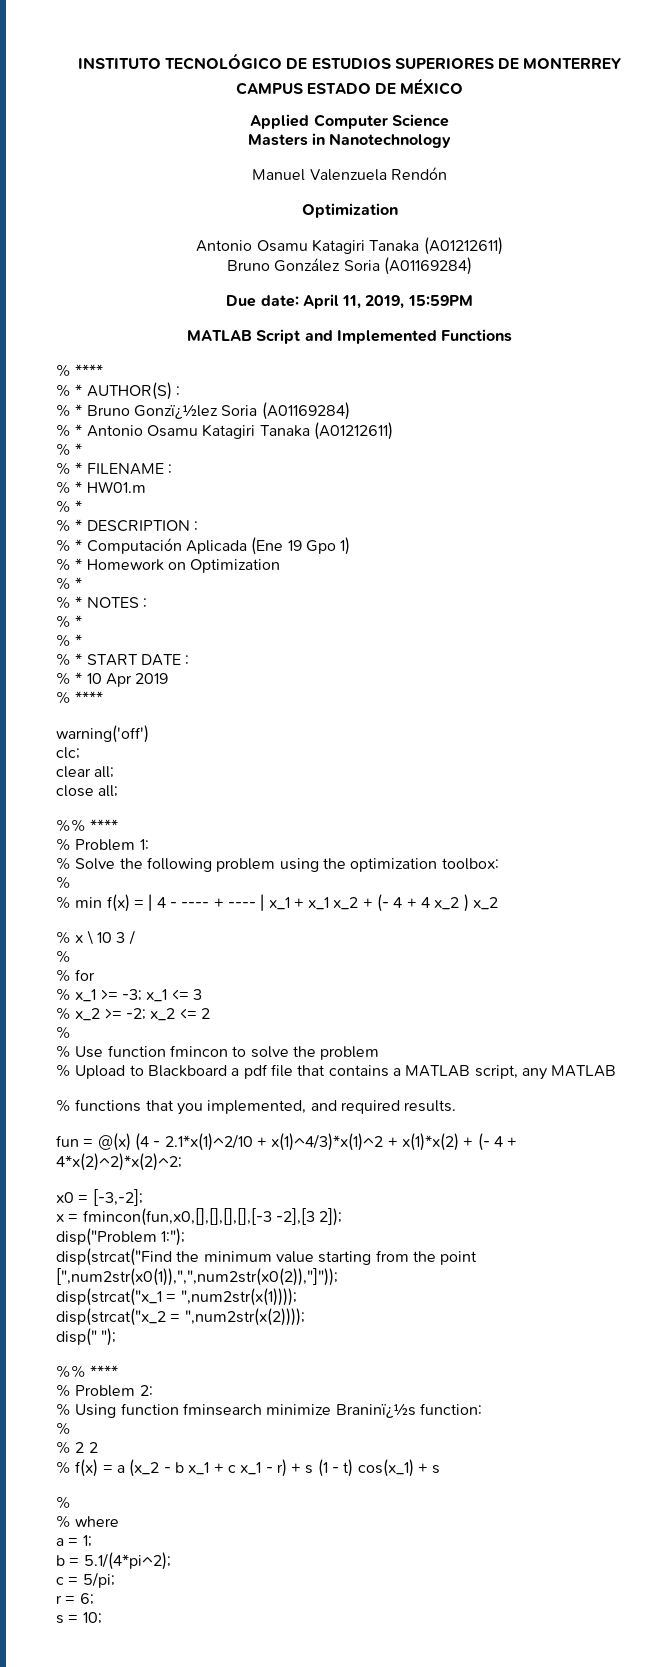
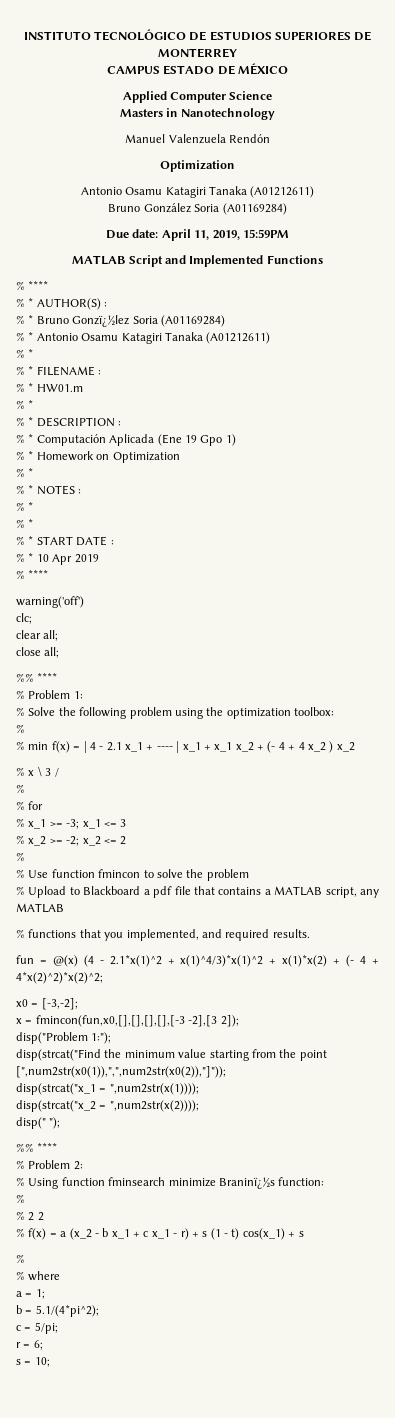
- % min f(x) = | 4 - ---- + ---- | x_1 + x_1 x_2 + (- 4 + 4 x_2 ) x_2
+ % min f(x) = | 4 - 2.1 x_1 + ---- | x_1 + x_1 x_2 + (- 4 + 4 x_2 ) x_2
- % x \ 10 3 /
+ % x \ 3 /
- fun = @(x) (4 - 2.1*x(1)^2/10 + x(1)^4/3)*x(1)^2 + x(1)*x(2) + (- 4 + 4*x(2)^2)*x(2)^2;
+ fun = @(x) (4 - 2.1*x(1)^2 + x(1)^4/3)*x(1)^2 + x(1)*x(2) + (- 4 + 4*x(2)^2)*x(2)^2;

